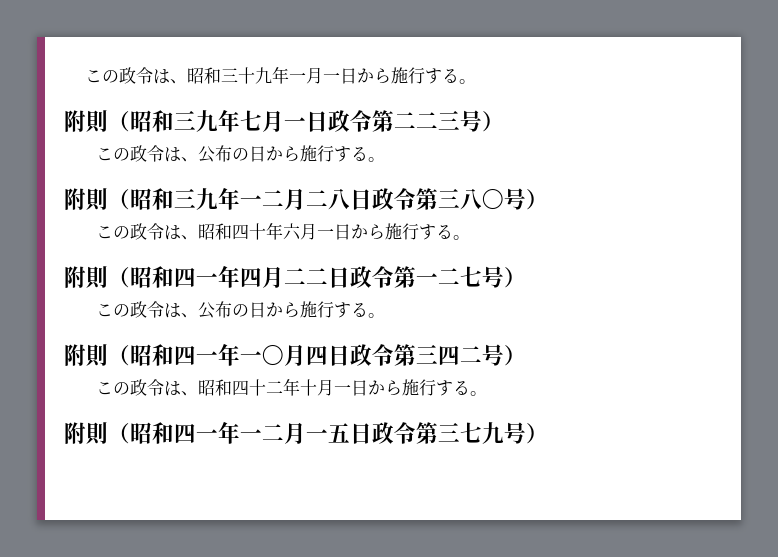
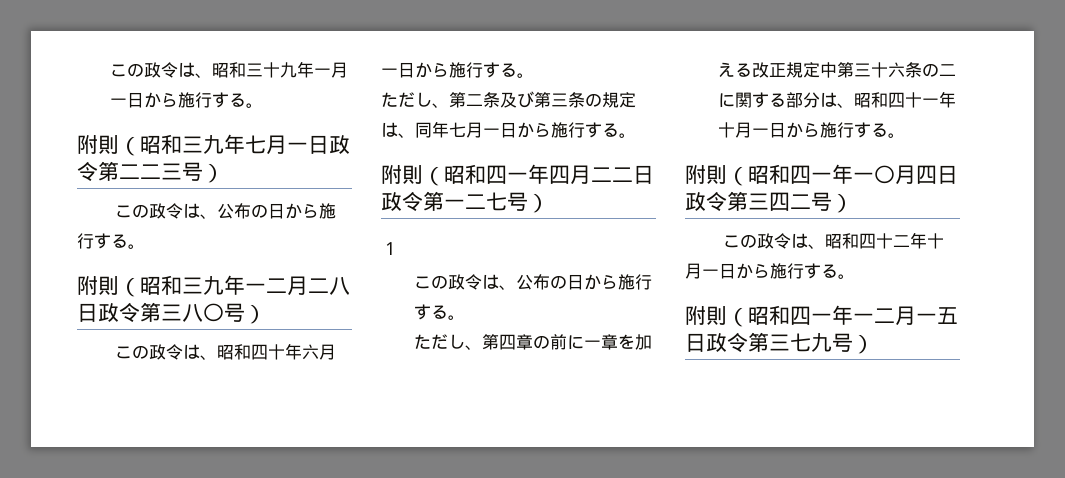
+ ただし、第二条及び第三条の規定は、同年七月一日から施行する。
  附則（昭和四一年四月二二日政令第一二七号）
+ １
  この政令は、公布の日から施行する。
+ ただし、第四章の前に一章を加える改正規定中第三十六条の二に関する部分は、昭和四十一年十月一日から施行する。

